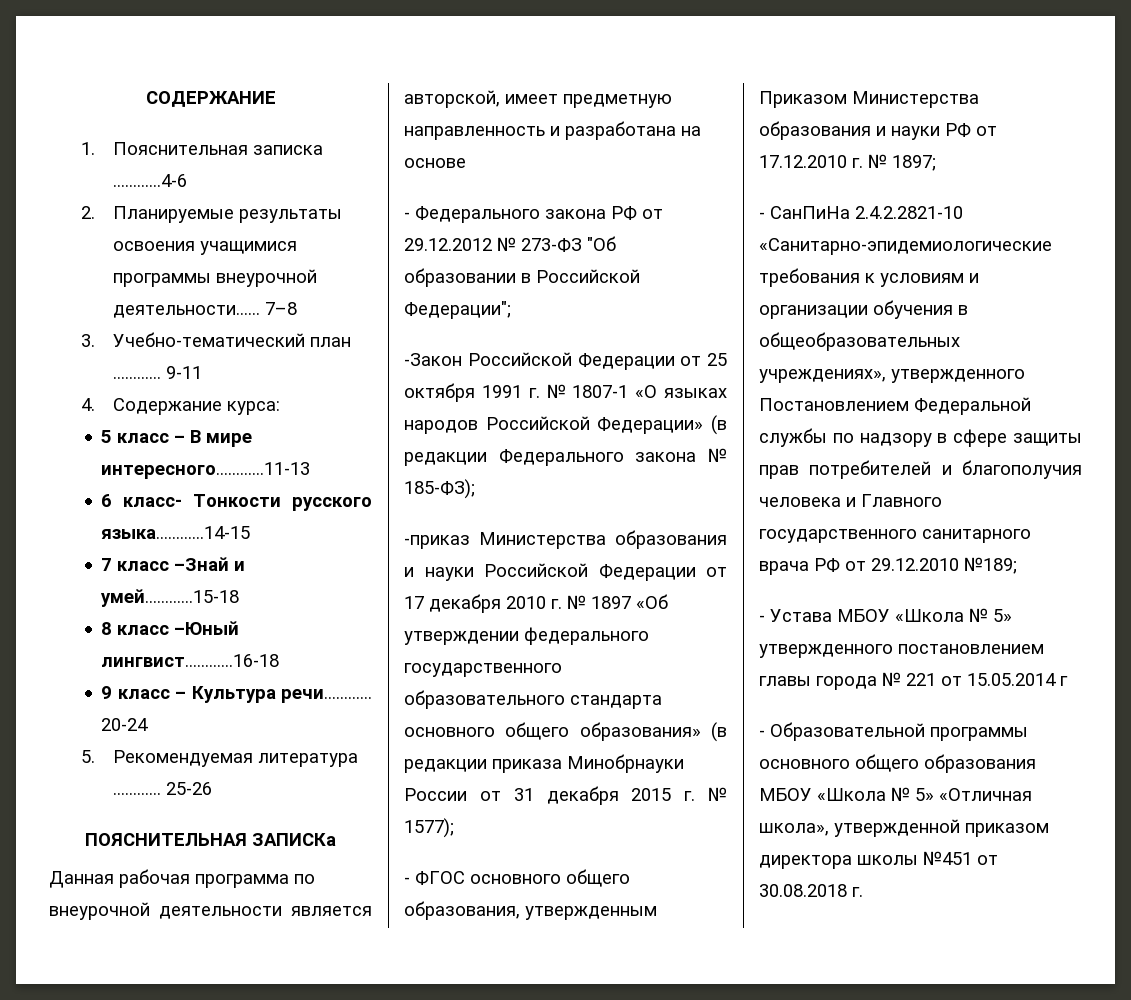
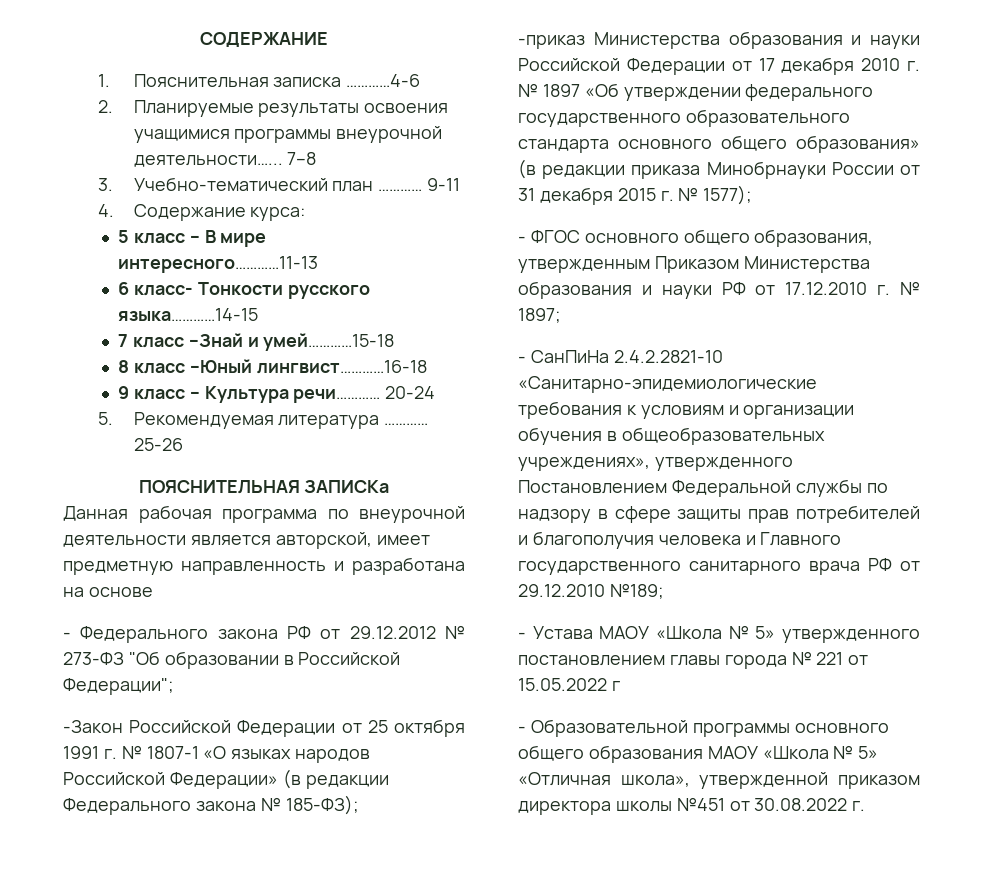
- - Устава МБОУ «Школа № 5» утвержденного постановлением главы города № 221 от 15.05.2014 г
+ - Устава МАОУ «Школа № 5» утвержденного постановлением главы города № 221 от 15.05.2022 г
- - Образовательной программы основного общего образования МБОУ «Школа № 5» «Отличная школа», утвержденной приказом директора школы №451 от 30.08.2018 г.
+ - Образовательной программы основного общего образования МАОУ «Школа № 5» «Отличная школа», утвержденной приказом директора школы №451 от 30.08.2022 г.

